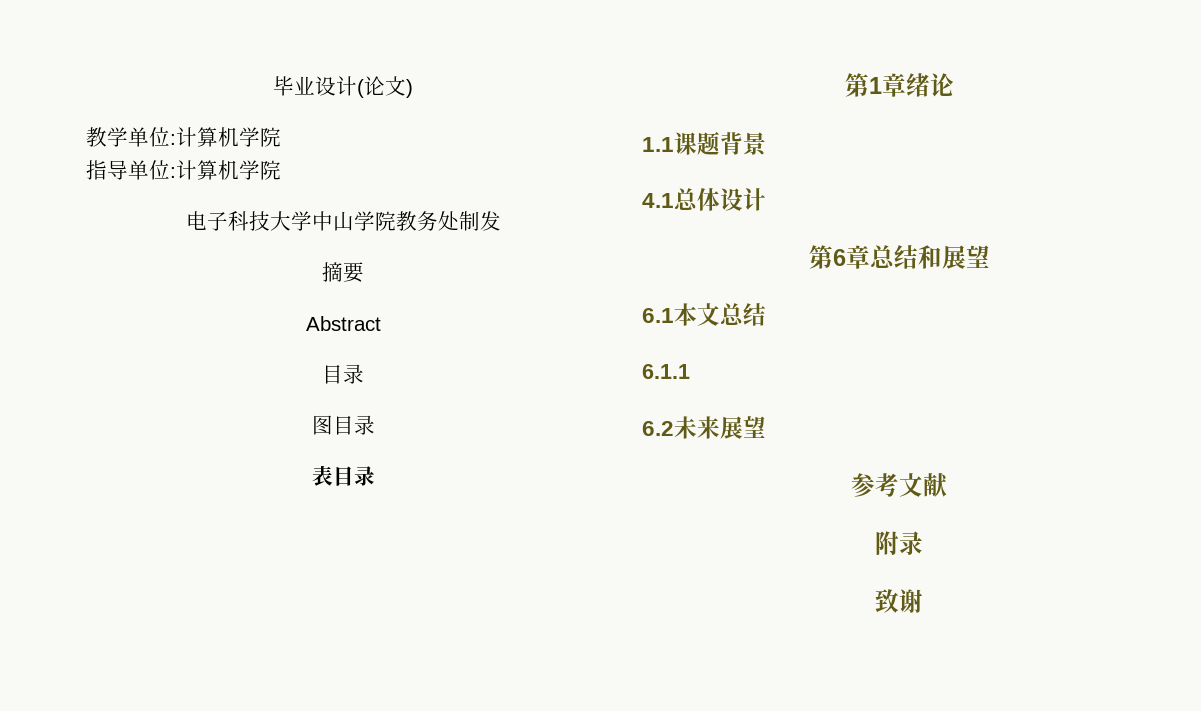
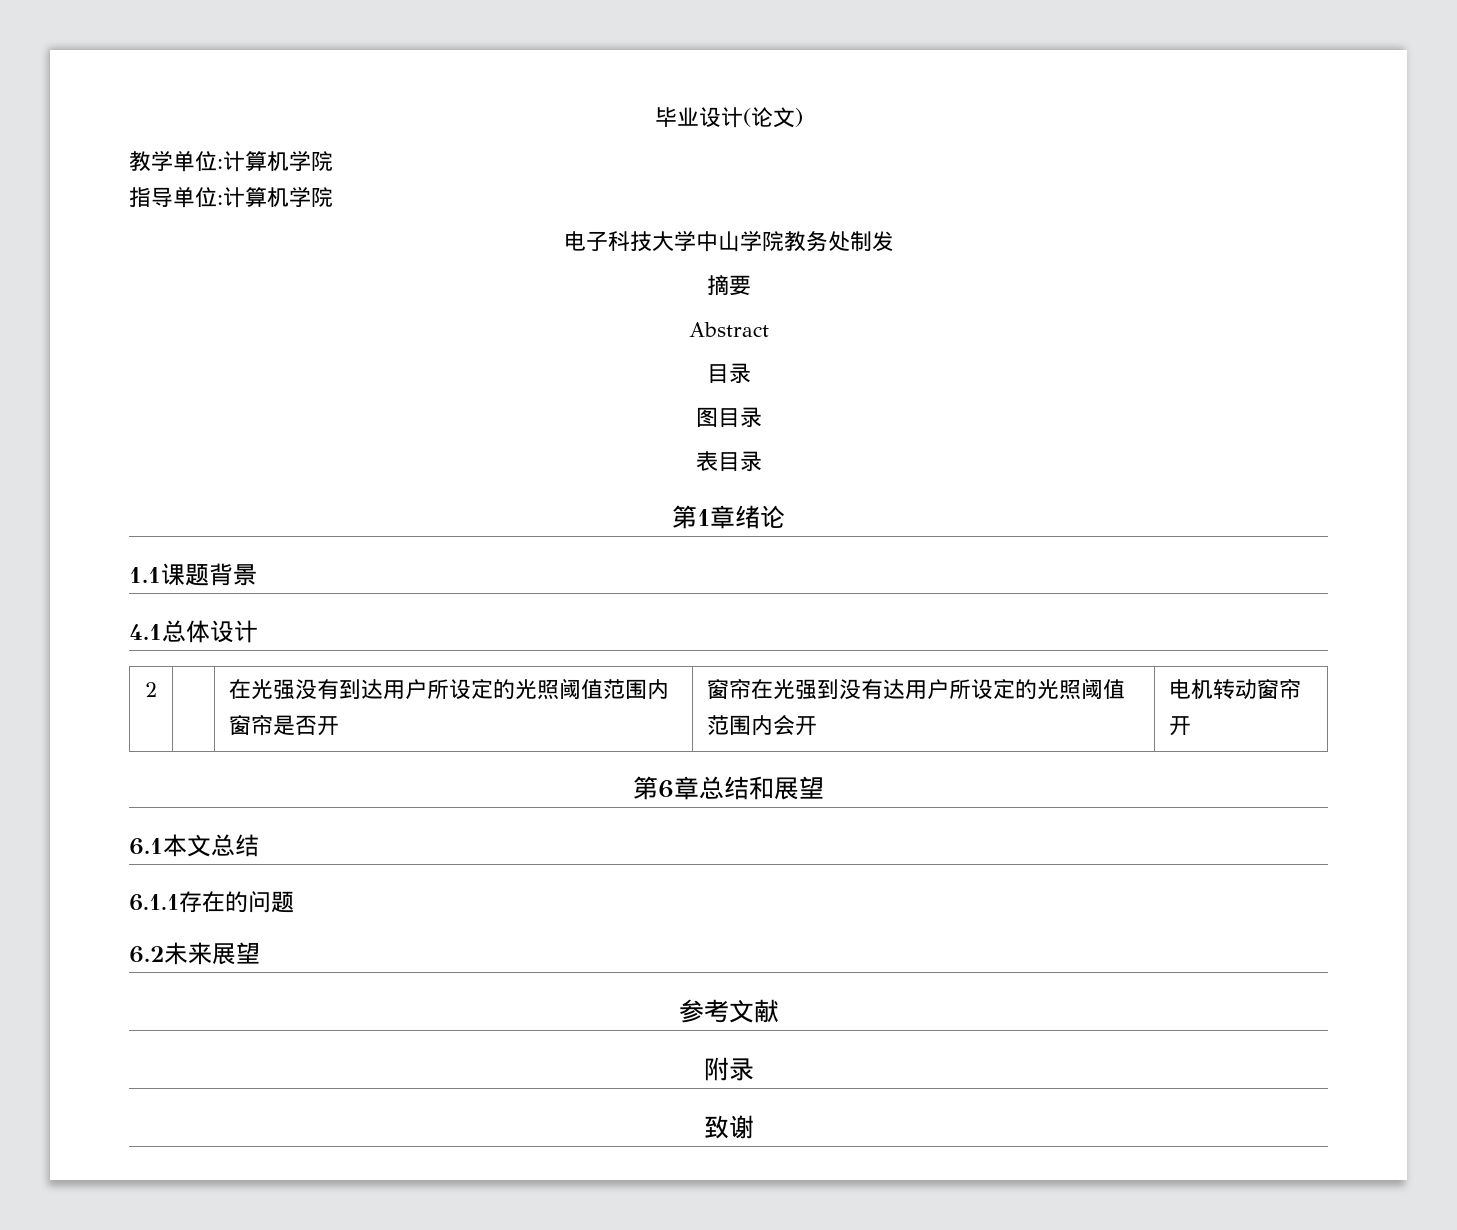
+ 2 | | 在光强没有到达用户所设定的光照阈值范围内窗帘是否开 | 窗帘在光强到没有达用户所设定的光照阈值范围内会开 | 电机转动窗帘开
- 6.1.1
+ 6.1.1存在的问题

